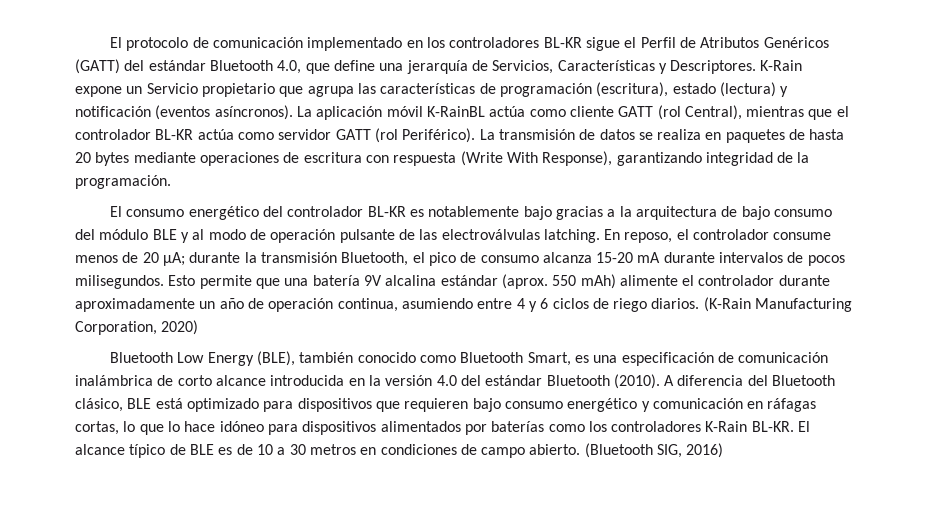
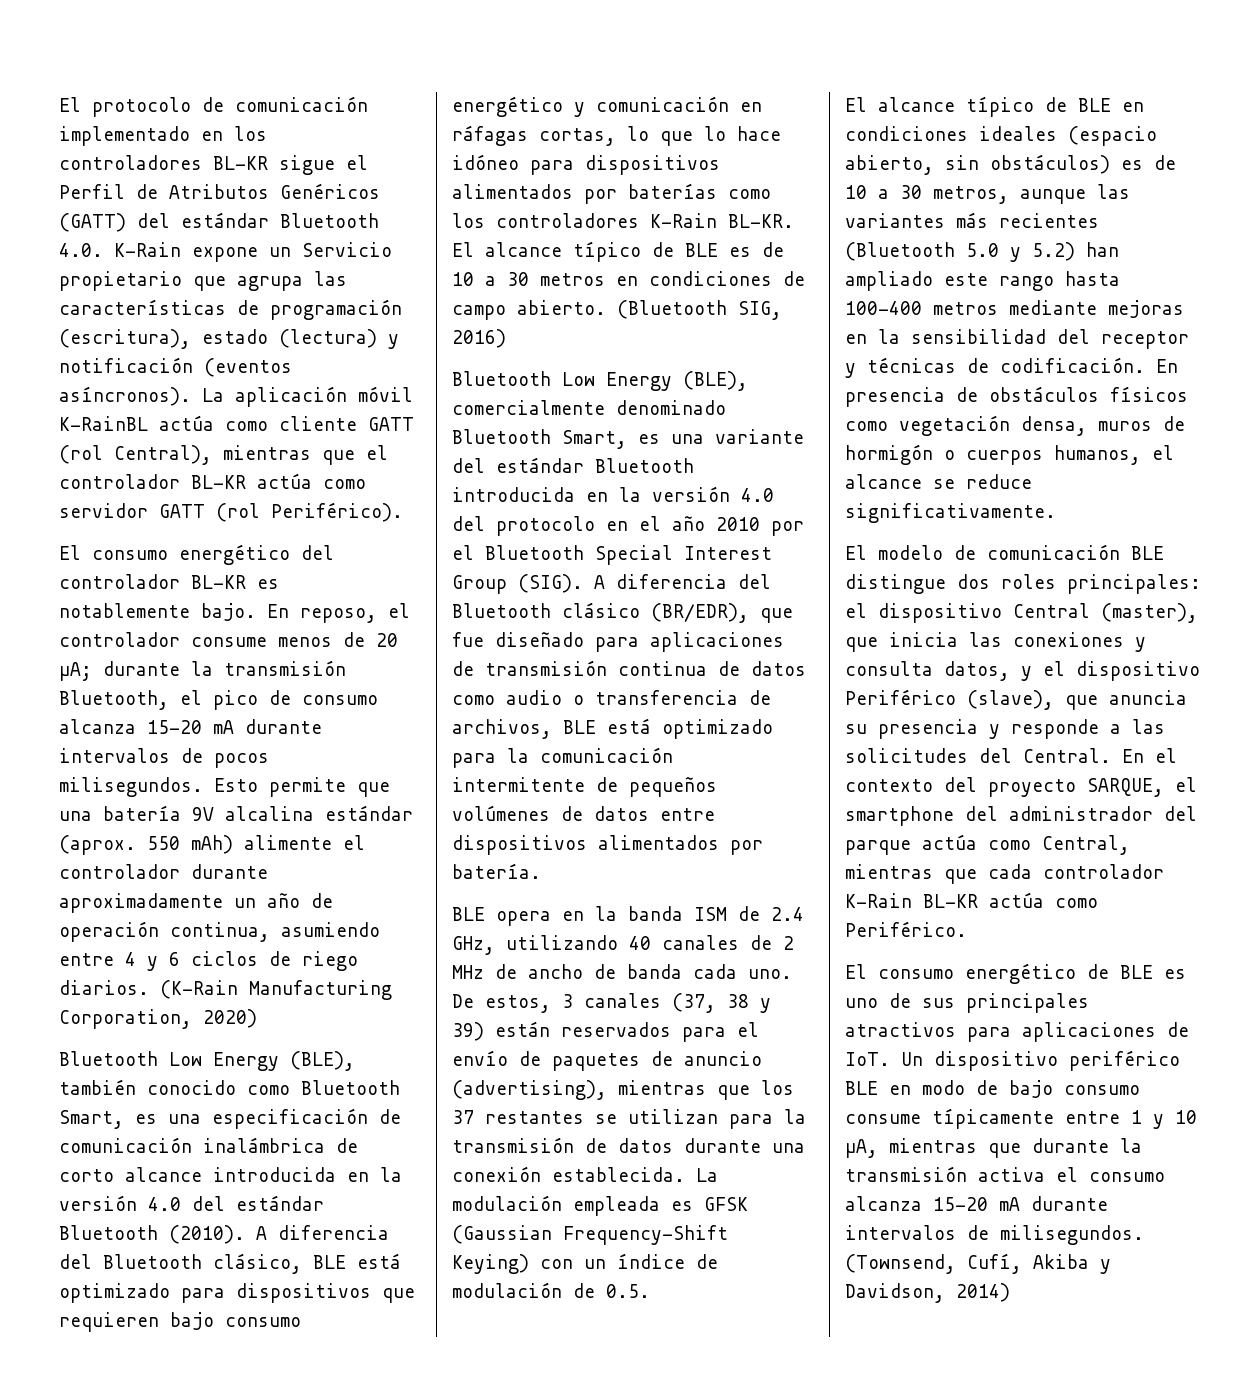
- El protocolo de comunicación implementado en los controladores BL-KR sigue el Perfil de Atributos Genéricos (GATT) del estándar Bluetooth 4.0, que define una jerarquía de Servicios, Características y Descriptores. K-Rain expone un Servicio propietario que agrupa las características de programación (escritura), estado (lectura) y notificación (eventos asíncronos).
+ El protocolo de comunicación implementado en los controladores BL-KR sigue el Perfil de Atributos Genéricos (GATT) del estándar Bluetooth 4.0. K-Rain expone un Servicio propietario que agrupa las características de programación (escritura), estado (lectura) y notificación (eventos asíncronos).
- La transmisión de datos se realiza en paquetes de hasta 20 bytes mediante operaciones de escritura con respuesta (Write With Response), garantizando integridad de la programación.
- El consumo energético del controlador BL-KR es notablemente bajo gracias a la arquitectura de bajo consumo del módulo BLE y al modo de operación pulsante de las electroválvulas latching.
+ El consumo energético del controlador BL-KR es notablemente bajo.
+ Bluetooth Low Energy (BLE), comercialmente denominado Bluetooth Smart, es una variante del estándar Bluetooth introducida en la versión 4.0 del protocolo en el año 2010 por el Bluetooth Special Interest Group (SIG). A diferencia del Bluetooth clásico (BR/EDR), que fue diseñado para aplicaciones de transmisión continua de datos como audio o transferencia de archivos, BLE está optimizado para la comunicación intermitente de pequeños volúmenes de datos entre dispositivos alimentados por batería.
+ BLE opera en la banda ISM de 2.4 GHz, utilizando 40 canales de 2 MHz de ancho de banda cada uno. De estos, 3 canales (37, 38 y 39) están reservados para el envío de paquetes de anuncio (advertising), mientras que los 37 restantes se utilizan para la transmisión de datos durante una conexión establecida. La modulación empleada es GFSK (Gaussian Frequency-Shift Keying) con un índice de modulación de 0.5.
+ El alcance típico de BLE en condiciones ideales (espacio abierto, sin obstáculos) es de 10 a 30 metros, aunque las variantes más recientes (Bluetooth 5.0 y 5.2) han ampliado este rango hasta 100-400 metros mediante mejoras en la sensibilidad del receptor y técnicas de codificación. En presencia de obstáculos físicos como vegetación densa, muros de hormigón o cuerpos humanos, el alcance se reduce significativamente.
+ El modelo de comunicación BLE distingue dos roles principales: el dispositivo Central (master), que inicia las conexiones y consulta datos, y el dispositivo Periférico (slave), que anuncia su presencia y responde a las solicitudes del Central. En el contexto del proyecto SARQUE, el smartphone del administrador del parque actúa como Central, mientras que cada controlador K-Rain BL-KR actúa como Periférico.
+ El consumo energético de BLE es uno de sus principales atractivos para aplicaciones de IoT. Un dispositivo periférico BLE en modo de bajo consumo consume típicamente entre 1 y 10 µA, mientras que durante la transmisión activa el consumo alcanza 15-20 mA durante intervalos de milisegundos. (Townsend, Cufí, Akiba y Davidson, 2014)

